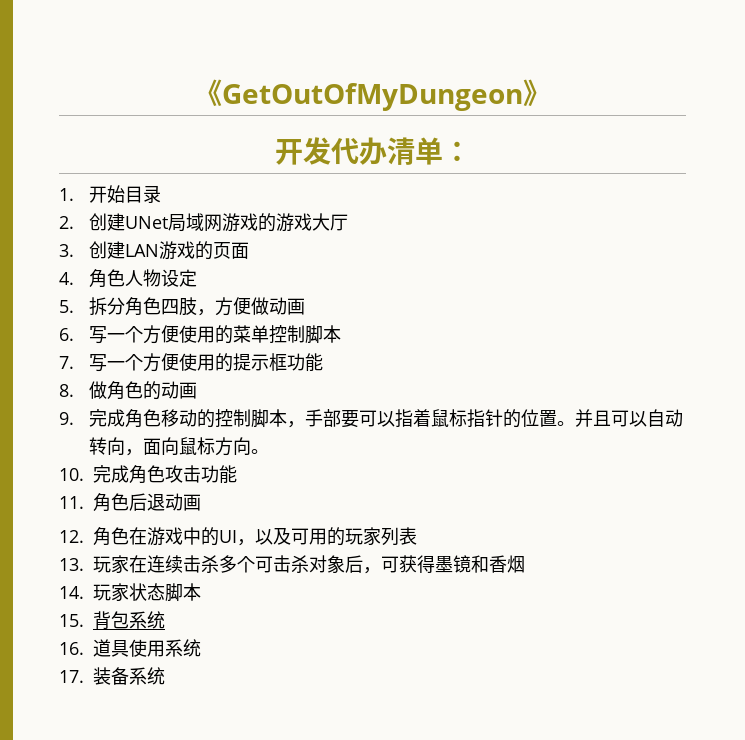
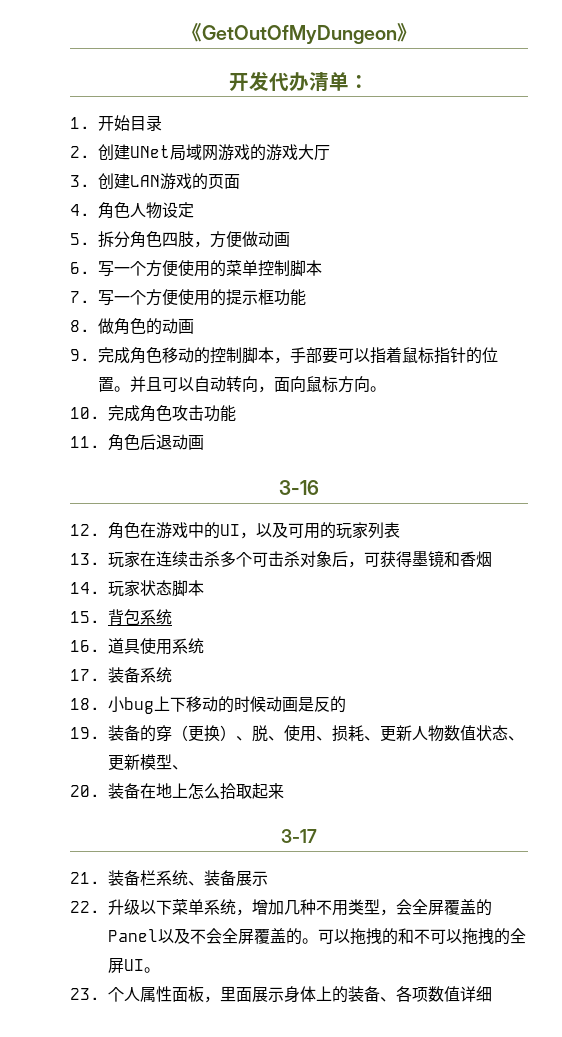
+ 3-16
+ 18.小bug上下移动的时候动画是反的
+ 19.装备的穿（更换）、脱、使用、损耗、更新人物数值状态、更新模型、
+ 20.装备在地上怎么拾取起来
+ 3-17
+ 21.装备栏系统、装备展示
+ 22.升级以下菜单系统，增加几种不用类型，会全屏覆盖的Panel以及不会全屏覆盖的。可以拖拽的和不可以拖拽的全屏UI。
+ 23.个人属性面板，里面展示身体上的装备、各项数值详细

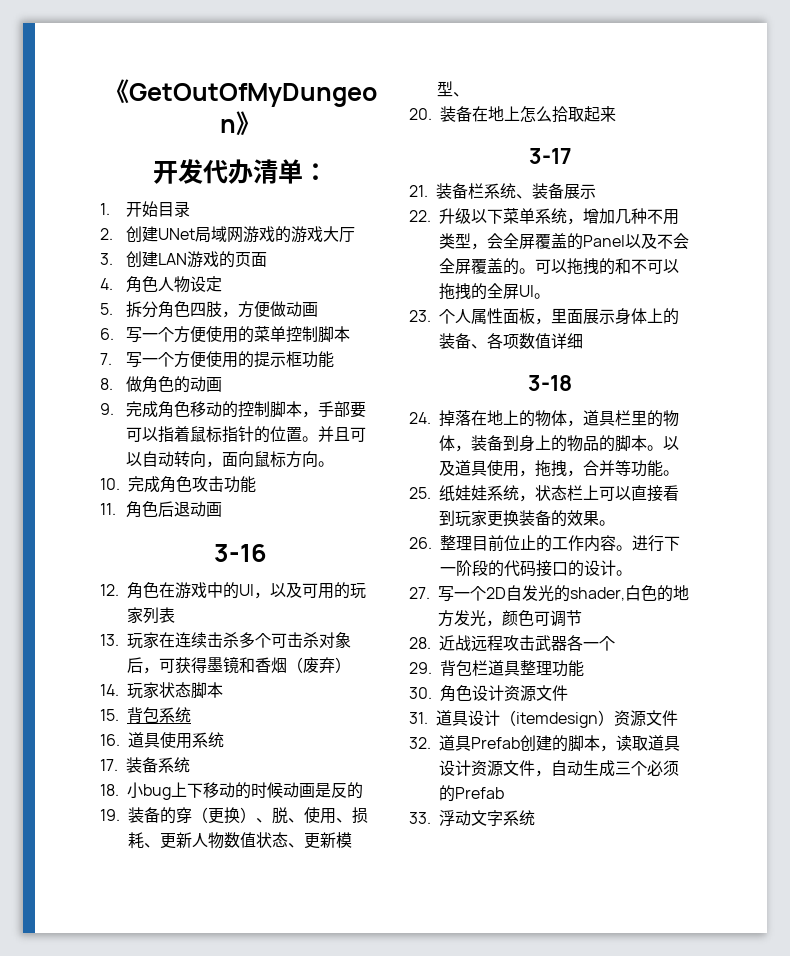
- 13.玩家在连续击杀多个可击杀对象后，可获得墨镜和香烟
+ 13.玩家在连续击杀多个可击杀对象后，可获得墨镜和香烟（废弃）
+ 3-18
+ 24.掉落在地上的物体，道具栏里的物体，装备到身上的物品的脚本。以及道具使用，拖拽，合并等功能。
+ 25.纸娃娃系统，状态栏上可以直接看到玩家更换装备的效果。
+ 26.整理目前位止的工作内容。进行下一阶段的代码接口的设计。
+ 27.写一个2D自发光的shader,白色的地方发光，颜色可调节
+ 28.近战远程攻击武器各一个
+ 29.背包栏道具整理功能
+ 30.角色设计资源文件
+ 31.道具设计（itemdesign）资源文件
+ 32.道具Prefab创建的脚本，读取道具设计资源文件，自动生成三个必须的Prefab
+ 33.浮动文字系统

